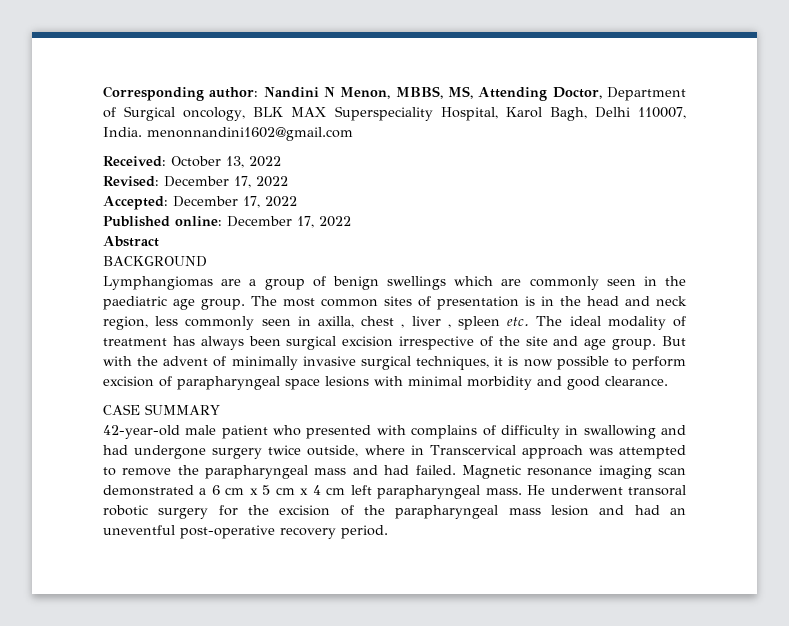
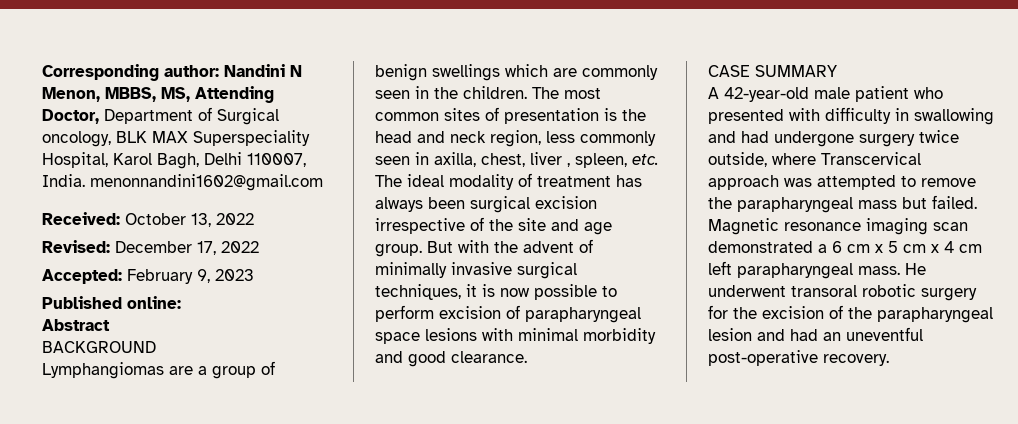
- Accepted: December 17, 2022
+ Accepted: February 9, 2023
- Published online: December 17, 2022
+ Published online:
- Lymphangiomas are a group of benign swellings which are commonly seen in the paediatric age group.
+ Lymphangiomas are a group of benign swellings which are commonly seen in the children.
- The most common sites of presentation is in the head and neck region, less commonly seen in axilla, chest , liver , spleen etc. The ideal modality of treatment has always been surgical excision irrespective of the site and age group.
+ The most common sites of presentation is the head and neck region, less commonly seen in axilla, chest, liver , spleen, etc. The ideal modality of treatment has always been surgical excision irrespective of the site and age group.
- 42-year-old male patient who presented with complains of difficulty in swallowing and had undergone surgery twice outside, where in Transcervical approach was attempted to remove the parapharyngeal mass and had failed.
+ A 42-year-old male patient who presented with difficulty in swallowing and had undergone surgery twice outside, where Transcervical approach was attempted to remove the parapharyngeal mass but failed.
- He underwent transoral robotic surgery for the excision of the parapharyngeal mass lesion and had an uneventful post-operative recovery period.
+ He underwent transoral robotic surgery for the excision of the parapharyngeal lesion and had an uneventful post-operative recovery.

